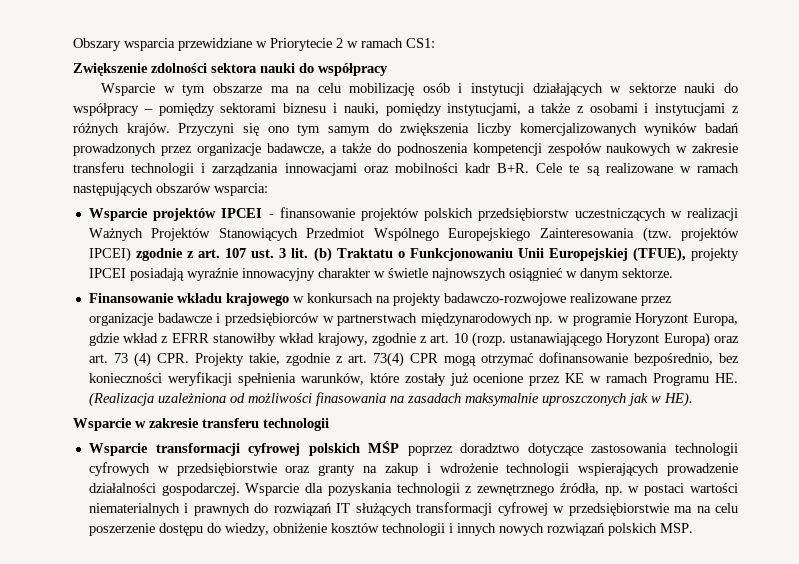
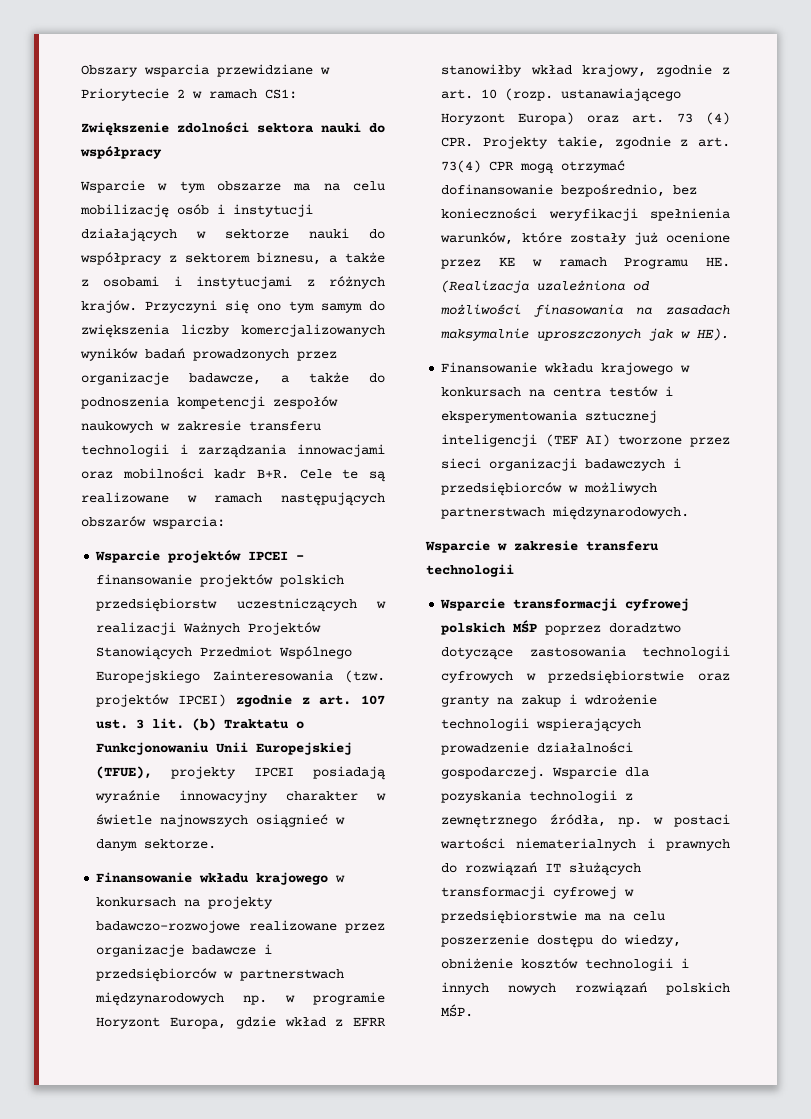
- Wsparcie w tym obszarze ma na celu mobilizację osób i instytucji działających w sektorze nauki do współpracy – pomiędzy sektorami biznesu i nauki, pomiędzy instytucjami, a także z osobami i instytucjami z różnych krajów.
+ Wsparcie w tym obszarze ma na celu mobilizację osób i instytucji działających w sektorze nauki do współpracy z sektorem biznesu, a także z osobami i instytucjami z różnych krajów.
+ Finansowanie wkładu krajowego w konkursach na centra testów i eksperymentowania sztucznej inteligencji (TEF AI) tworzone przez sieci organizacji badawczych i przedsiębiorców w możliwych partnerstwach międzynarodowych.
- Wsparcie dla pozyskania technologii z zewnętrznego źródła, np. w postaci wartości niematerialnych i prawnych do rozwiązań IT służących transformacji cyfrowej w przedsiębiorstwie ma na celu poszerzenie dostępu do wiedzy, obniżenie kosztów technologii i innych nowych rozwiązań polskich MSP.
+ Wsparcie dla pozyskania technologii z zewnętrznego źródła, np. w postaci wartości niematerialnych i prawnych do rozwiązań IT służących transformacji cyfrowej w przedsiębiorstwie ma na celu poszerzenie dostępu do wiedzy, obniżenie kosztów technologii i innych nowych rozwiązań polskich MŚP.

